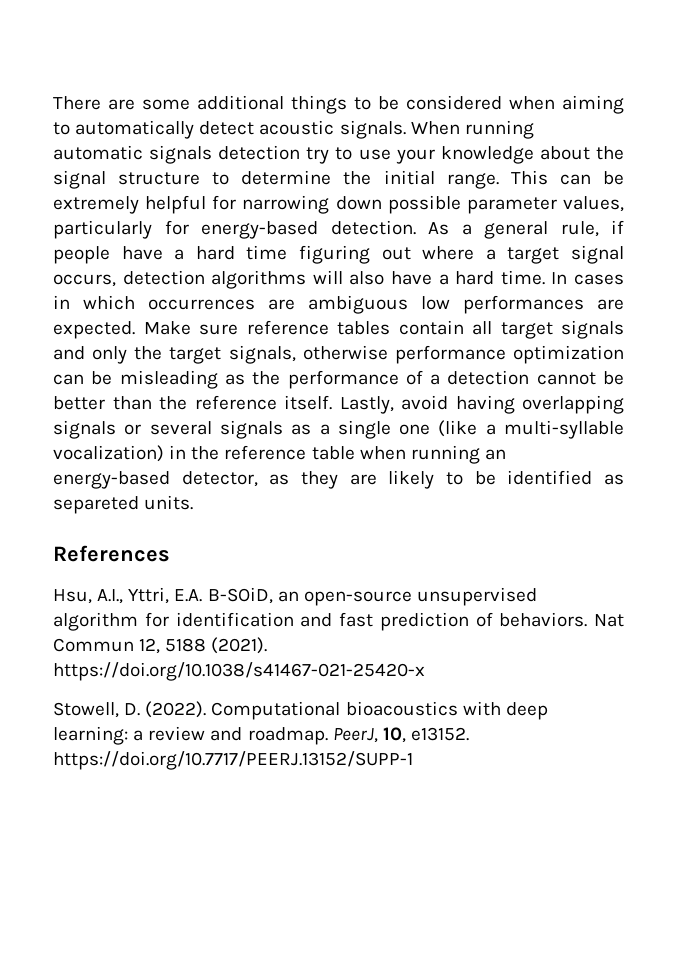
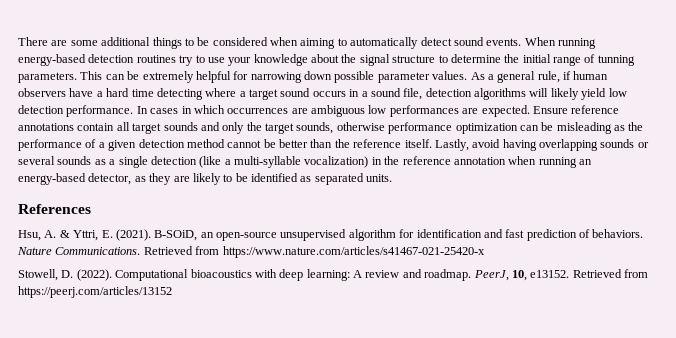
- There are some additional things to be considered when aiming to automatically detect acoustic signals. When running automatic signals detection try to use your knowledge about the signal structure to determine the initial range.
+ There are some additional things to be considered when aiming to automatically detect sound events. When running energy-based detection routines try to use your knowledge about the signal structure to determine the initial range of tunning parameters.
- This can be extremely helpful for narrowing down possible parameter values, particularly for energy-based detection.
+ This can be extremely helpful for narrowing down possible parameter values.
- As a general rule, if people have a hard time figuring out where a target signal occurs, detection algorithms will also have a hard time.
+ As a general rule, if human observers have a hard time detecting where a target sound occurs in a sound file, detection algorithms will likely yield low detection performance.
- Make sure reference tables contain all target signals and only the target signals, otherwise performance optimization can be misleading as the performance of a detection cannot be better than the reference itself.
+ Ensure reference annotations contain all target sounds and only the target sounds, otherwise performance optimization can be misleading as the performance of a given detection method cannot be better than the reference itself.
- Lastly, avoid having overlapping signals or several signals as a single one (like a multi-syllable vocalization) in the reference table when running an energy-based detector, as they are likely to be identified as separeted units.
+ Lastly, avoid having overlapping sounds or several sounds as a single detection (like a multi-syllable vocalization) in the reference annotation when running an energy-based detector, as they are likely to be identified as separated units.
- Hsu, A.I., Yttri, E.A. B-SOiD, an open-source unsupervised algorithm for identification and fast prediction of behaviors.
+ Hsu, A. & Yttri, E. (2021). B-SOiD, an open-source unsupervised algorithm for identification and fast prediction of behaviors.
- Nat Commun 12, 5188 (2021). https://doi.org/10.1038/s41467-021-25420-x
+ Nature Communications. Retrieved from https://www.nature.com/articles/s41467-021-25420-x
- Computational bioacoustics with deep learning: a review and roadmap.
+ Computational bioacoustics with deep learning: A review and roadmap.
- PeerJ, 10, e13152. https://doi.org/10.7717/PEERJ.13152/SUPP-1
+ PeerJ, 10, e13152. Retrieved from https://peerj.com/articles/13152

